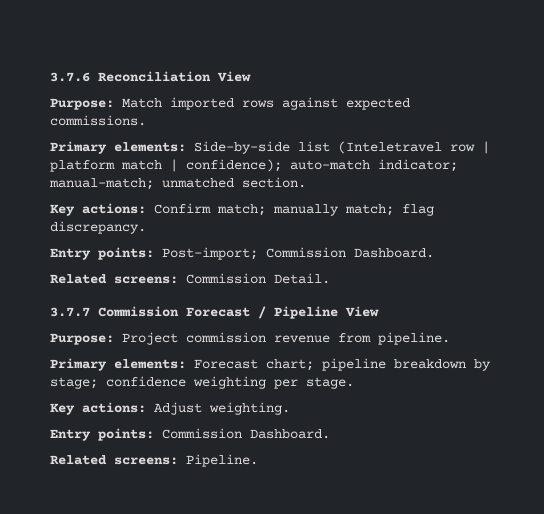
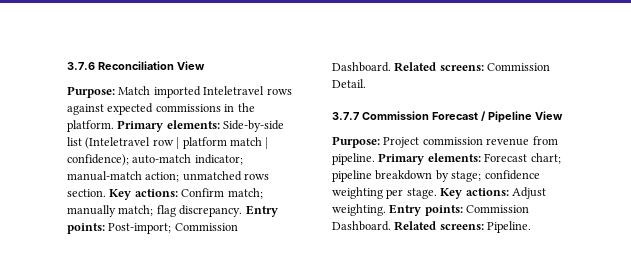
- Purpose: Match imported rows against expected commissions.
- Primary elements: Side-by-side list (Inteletravel row | platform match | confidence); auto-match indicator; manual-match; unmatched section.
- Key actions: Confirm match; manually match; flag discrepancy.
- Entry points: Post-import; Commission Dashboard.
- Related screens: Commission Detail.
+ Purpose: Match imported Inteletravel rows against expected commissions in the platform. Primary elements: Side-by-side list (Inteletravel row | platform match | confidence); auto-match indicator; manual-match action; unmatched rows section. Key actions: Confirm match; manually match; flag discrepancy. Entry points: Post-import; Commission Dashboard. Related screens: Commission Detail.
- Purpose: Project commission revenue from pipeline.
- Primary elements: Forecast chart; pipeline breakdown by stage; confidence weighting per stage.
- Key actions: Adjust weighting.
- Entry points: Commission Dashboard.
- Related screens: Pipeline.
+ Purpose: Project commission revenue from pipeline. Primary elements: Forecast chart; pipeline breakdown by stage; confidence weighting per stage. Key actions: Adjust weighting. Entry points: Commission Dashboard. Related screens: Pipeline.

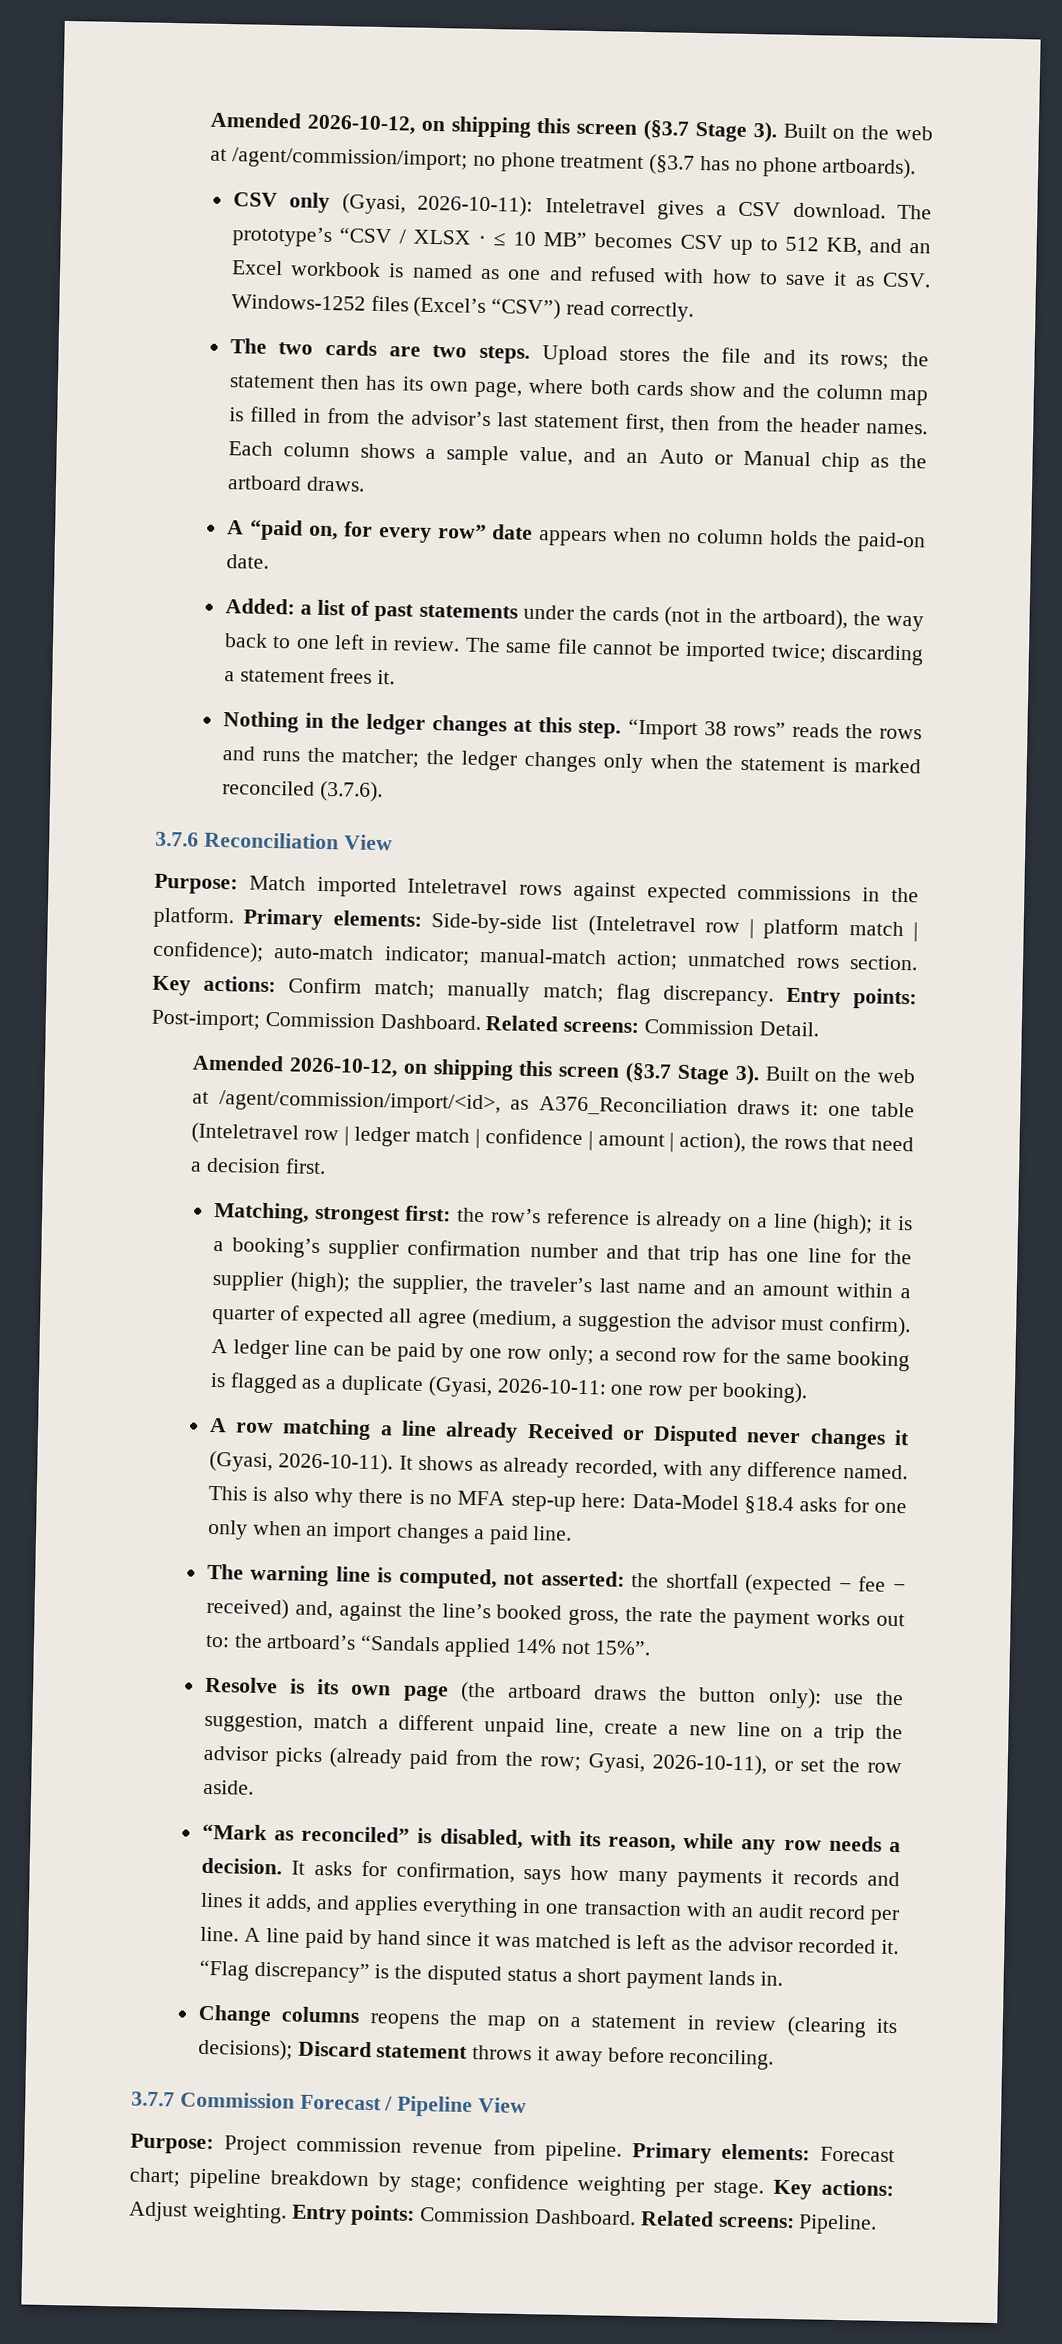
+ Amended 2026-10-12, on shipping this screen (§3.7 Stage 3). Built on the web at /agent/commission/import; no phone treatment (§3.7 has no phone artboards).
+ CSV only (Gyasi, 2026-10-11): Inteletravel gives a CSV download. The prototype’s “CSV / XLSX · ≤ 10 MB” becomes CSV up to 512 KB, and an Excel workbook is named as one and refused with how to save it as CSV. Windows-1252 files (Excel’s “CSV”) read correctly.
+ The two cards are two steps. Upload stores the file and its rows; the statement then has its own page, where both cards show and the column map is filled in from the advisor’s last statement first, then from the header names. Each column shows a sample value, and an Auto or Manual chip as the artboard draws.
+ A “paid on, for every row” date appears when no column holds the paid-on date.
+ Added: a list of past statements under the cards (not in the artboard), the way back to one left in review. The same file cannot be imported twice; discarding a statement frees it.
+ Nothing in the ledger changes at this step. “Import 38 rows” reads the rows and runs the matcher; the ledger changes only when the statement is marked reconciled (3.7.6).
+ Amended 2026-10-12, on shipping this screen (§3.7 Stage 3). Built on the web at /agent/commission/import/<id>, as A376_Reconciliation draws it: one table (Inteletravel row | ledger match | confidence | amount | action), the rows that need a decision first.
+ Matching, strongest first: the row’s reference is already on a line (high); it is a booking’s supplier confirmation number and that trip has one line for the supplier (high); the supplier, the traveler’s last name and an amount within a quarter of expected all agree (medium, a suggestion the advisor must confirm). A ledger line can be paid by one row only; a second row for the same booking is flagged as a duplicate (Gyasi, 2026-10-11: one row per booking).
+ A row matching a line already Received or Disputed never changes it (Gyasi, 2026-10-11). It shows as already recorded, with any difference named. This is also why there is no MFA step-up here: Data-Model §18.4 asks for one only when an import changes a paid line.
+ The warning line is computed, not asserted: the shortfall (expected − fee − received) and, against the line’s booked gross, the rate the payment works out to: the artboard’s “Sandals applied 14% not 15%”.
+ Resolve is its own page (the artboard draws the button only): use the suggestion, match a different unpaid line, create a new line on a trip the advisor picks (already paid from the row; Gyasi, 2026-10-11), or set the row aside.
+ “Mark as reconciled” is disabled, with its reason, while any row needs a decision. It asks for confirmation, says how many payments it records and lines it adds, and applies everything in one transaction with an audit record per line. A line paid by hand since it was matched is left as the advisor recorded it. “Flag discrepancy” is the disputed status a short payment lands in.
+ Change columns reopens the map on a statement in review (clearing its decisions); Discard statement throws it away before reconciling.

